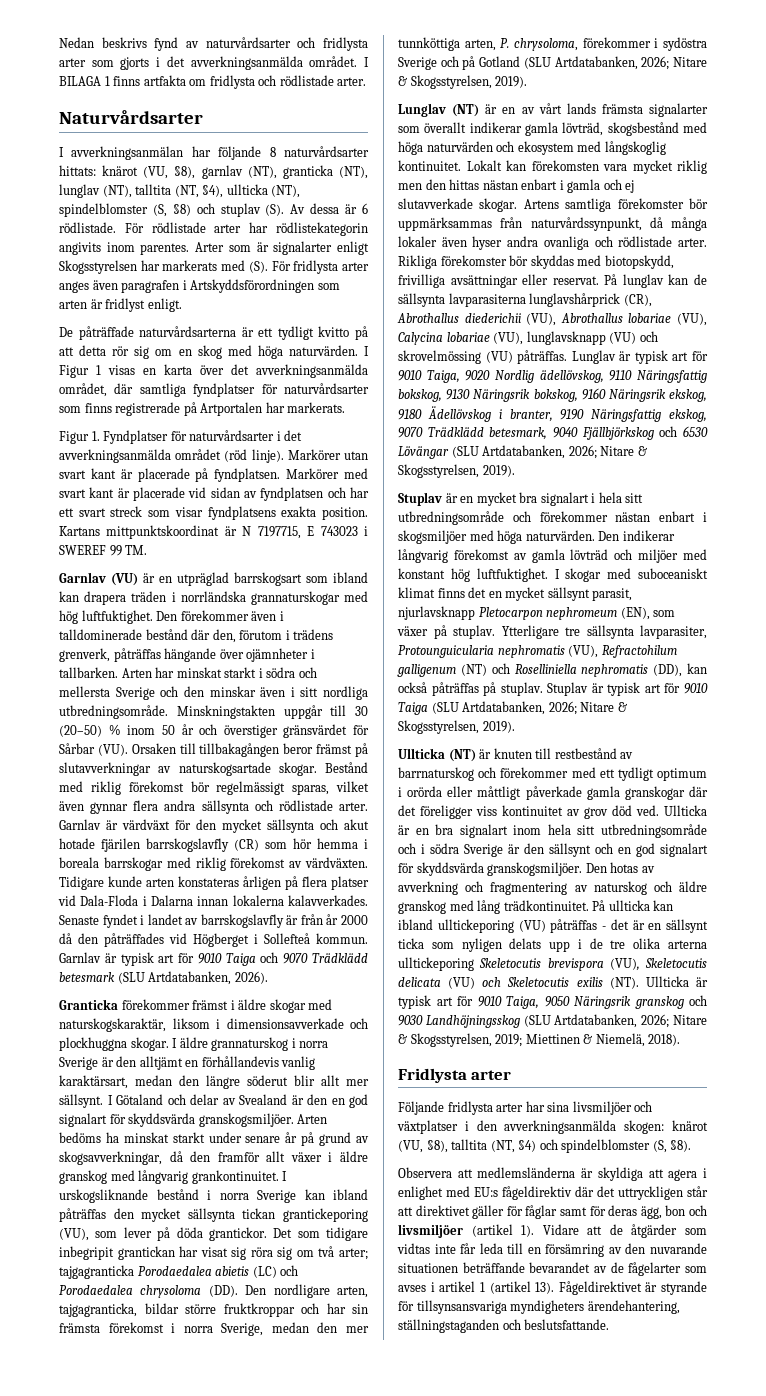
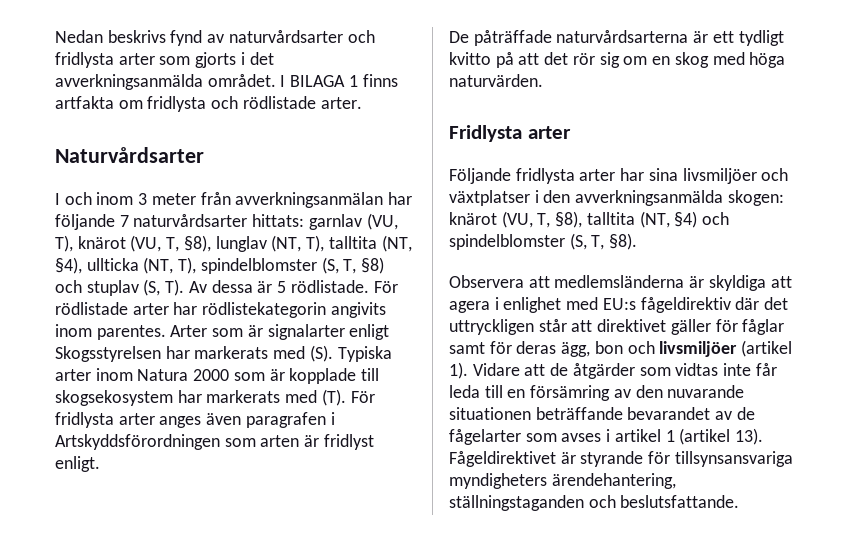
- I avverkningsanmälan har följande 8 naturvårdsarter hittats: knärot (VU, §8), garnlav (NT), granticka (NT), lunglav (NT), talltita (NT, §4), ullticka (NT), spindelblomster (S, §8) och stuplav (S). Av dessa är 6 rödlistade.
+ I och inom 3 meter från avverkningsanmälan har följande 7 naturvårdsarter hittats: garnlav (VU, T), knärot (VU, T, §8), lunglav (NT, T), talltita (NT, §4), ullticka (NT, T), spindelblomster (S, T, §8) och stuplav (S, T). Av dessa är 5 rödlistade.
- Arter som är signalarter enligt Skogsstyrelsen har markerats med (S). För fridlysta arter anges även paragrafen i Artskyddsförordningen som arten är fridlyst enligt.
+ Arter som är signalarter enligt Skogsstyrelsen har markerats med (S). Typiska arter inom Natura 2000 som är kopplade till skogsekosystem har markerats med (T). För fridlysta arter anges även paragrafen i Artskyddsförordningen som arten är fridlyst enligt.
- De påträffade naturvårdsarterna är ett tydligt kvitto på att detta rör sig om en skog med höga naturvärden. I Figur 1 visas en karta över det avverkningsanmälda området, där samtliga fyndplatser för naturvårdsarter som finns registrerade på Artportalen har markerats.
- Figur 1. Fyndplatser för naturvårdsarter i det avverkningsanmälda området (röd linje). Markörer utan svart kant är placerade på fyndplatsen. Markörer med svart kant är placerade vid sidan av fyndplatsen och har ett svart streck som visar fyndplatsens exakta position. Kartans mittpunktskoordinat är N 7197715, E 743023 i SWEREF 99 TM.
- Garnlav (VU) är en utpräglad barrskogsart som ibland kan drapera träden i norrländska grannaturskogar med hög luftfuktighet. Den förekommer även i talldominerade bestånd där den, förutom i trädens grenverk, påträffas hängande över ojämnheter i tallbarken. Arten har minskat starkt i södra och mellersta Sverige och den minskar även i sitt nordliga utbredningsområde. Minskningstakten uppgår till 30 (20–50) % inom 50 år och överstiger gränsvärdet för Sårbar (VU). Orsaken till tillbakagången beror främst på slutavverkningar av naturskogsartade skogar. Bestånd med riklig förekomst bör regelmässigt sparas, vilket även gynnar flera andra sällsynta och rödlistade arter. Garnlav är värdväxt för den mycket sällsynta och akut hotade fjärilen barrskogslavfly (CR) som hör hemma i boreala barrskogar med riklig förekomst av värdväxten. Tidigare kunde arten konstateras årligen på flera platser vid Dala-Floda i Dalarna innan lokalerna kalavverkades. Senaste fyndet i landet av barrskogslavfly är från år 2000 då den påträffades vid Högberget i Sollefteå kommun. Garnlav är typisk art för 9010 Taiga och 9070 Trädklädd betesmark (SLU Artdatabanken, 2026).
- Granticka förekommer främst i äldre skogar med naturskogskaraktär, liksom i dimensionsavverkade och plockhuggna skogar. I äldre grannaturskog i norra Sverige är den alltjämt en förhållandevis vanlig karaktärsart, medan den längre söderut blir allt mer sällsynt. I Götaland och delar av Svealand är den en god signalart för skyddsvärda granskogsmiljöer. Arten bedöms ha minskat starkt under senare år på grund av skogsavverkningar, då den framför allt växer i äldre granskog med långvarig grankontinuitet. I urskogsliknande bestånd i norra Sverige kan ibland påträffas den mycket sällsynta tickan grantickeporing (VU), som lever på döda grantickor. Det som tidigare inbegripit grantickan har visat sig röra sig om två arter; tajgagranticka Porodaedalea abietis (LC) och Porodaedalea chrysoloma (DD). Den nordligare arten, tajgagranticka, bildar större fruktkroppar och har sin främsta förekomst i norra Sverige, medan den mer tunnköttiga arten, P. chrysoloma, förekommer i sydöstra Sverige och på Gotland (SLU Artdatabanken, 2026; Nitare & Skogsstyrelsen, 2019).
- Lunglav (NT) är en av vårt lands främsta signalarter som överallt indikerar gamla lövträd, skogsbestånd med höga naturvärden och ekosystem med långskoglig kontinuitet. Lokalt kan förekomsten vara mycket riklig men den hittas nästan enbart i gamla och ej slutavverkade skogar. Artens samtliga förekomster bör uppmärksammas från naturvårdssynpunkt, då många lokaler även hyser andra ovanliga och rödlistade arter. Rikliga förekomster bör skyddas med biotopskydd, frivilliga avsättningar eller reservat. På lunglav kan de sällsynta lavparasiterna lunglavshårprick (CR), Abrothallus diederichii (VU), Abrothallus lobariae (VU), Calycina lobariae (VU), lunglavsknapp (VU) och skrovelmössing (VU) påträffas. Lunglav är typisk art för 9010 Taiga, 9020 Nordlig ädellövskog, 9110 Näringsfattig bokskog, 9130 Näringsrik bokskog, 9160 Näringsrik ekskog, 9180 Ädellövskog i branter, 9190 Näringsfattig ekskog, 9070 Trädklädd betesmark, 9040 Fjällbjörkskog och 6530 Lövängar (SLU Artdatabanken, 2026; Nitare & Skogsstyrelsen, 2019).
- Stuplav är en mycket bra signalart i hela sitt utbredningsområde och förekommer nästan enbart i skogsmiljöer med höga naturvärden. Den indikerar långvarig förekomst av gamla lövträd och miljöer med konstant hög luftfuktighet. I skogar med suboceaniskt klimat finns det en mycket sällsynt parasit, njurlavsknapp Pletocarpon nephromeum (EN), som växer på stuplav. Ytterligare tre sällsynta lavparasiter, Protounguicularia nephromatis (VU), Refractohilum galligenum (NT) och Roselliniella nephromatis (DD), kan också påträffas på stuplav. Stuplav är typisk art för 9010 Taiga (SLU Artdatabanken, 2026; Nitare & Skogsstyrelsen, 2019).
- Ullticka (NT) är knuten till restbestånd av barrnaturskog och förekommer med ett tydligt optimum i orörda eller måttligt påverkade gamla granskogar där det föreligger viss kontinuitet av grov död ved. Ullticka är en bra signalart inom hela sitt utbredningsområde och i södra Sverige är den sällsynt och en god signalart för skyddsvärda granskogsmiljöer. Den hotas av avverkning och fragmentering av naturskog och äldre granskog med lång trädkontinuitet. På ullticka kan ibland ulltickeporing (VU) påträffas - det är en sällsynt ticka som nyligen delats upp i de tre olika arterna ulltickeporing Skeletocutis brevispora (VU), Skeletocutis delicata (VU) och Skeletocutis exilis (NT). Ullticka är typisk art för 9010 Taiga, 9050 Näringsrik granskog och 9030 Landhöjningsskog (SLU Artdatabanken, 2026; Nitare & Skogsstyrelsen, 2019; Miettinen & Niemelä, 2018).
+ De påträffade naturvårdsarterna är ett tydligt kvitto på att det rör sig om en skog med höga naturvärden.
- Följande fridlysta arter har sina livsmiljöer och växtplatser i den avverkningsanmälda skogen: knärot (VU, §8), talltita (NT, §4) och spindelblomster (S, §8).
+ Följande fridlysta arter har sina livsmiljöer och växtplatser i den avverkningsanmälda skogen: knärot (VU, T, §8), talltita (NT, §4) och spindelblomster (S, T, §8).

